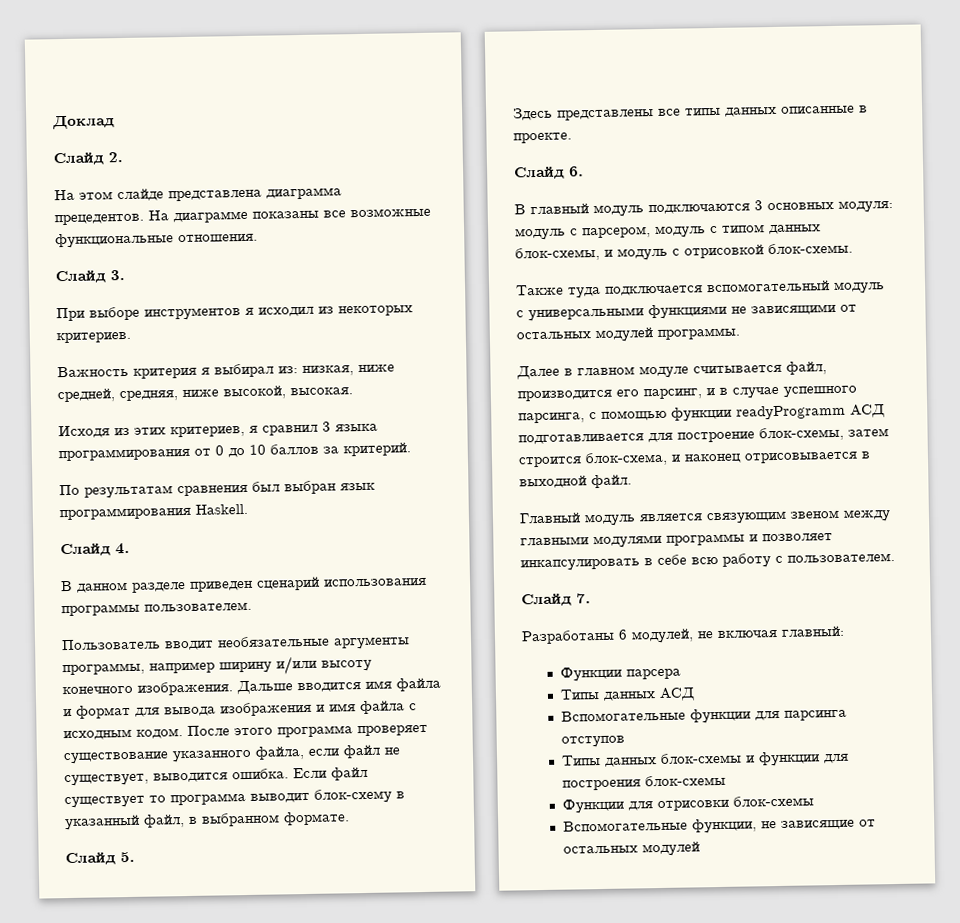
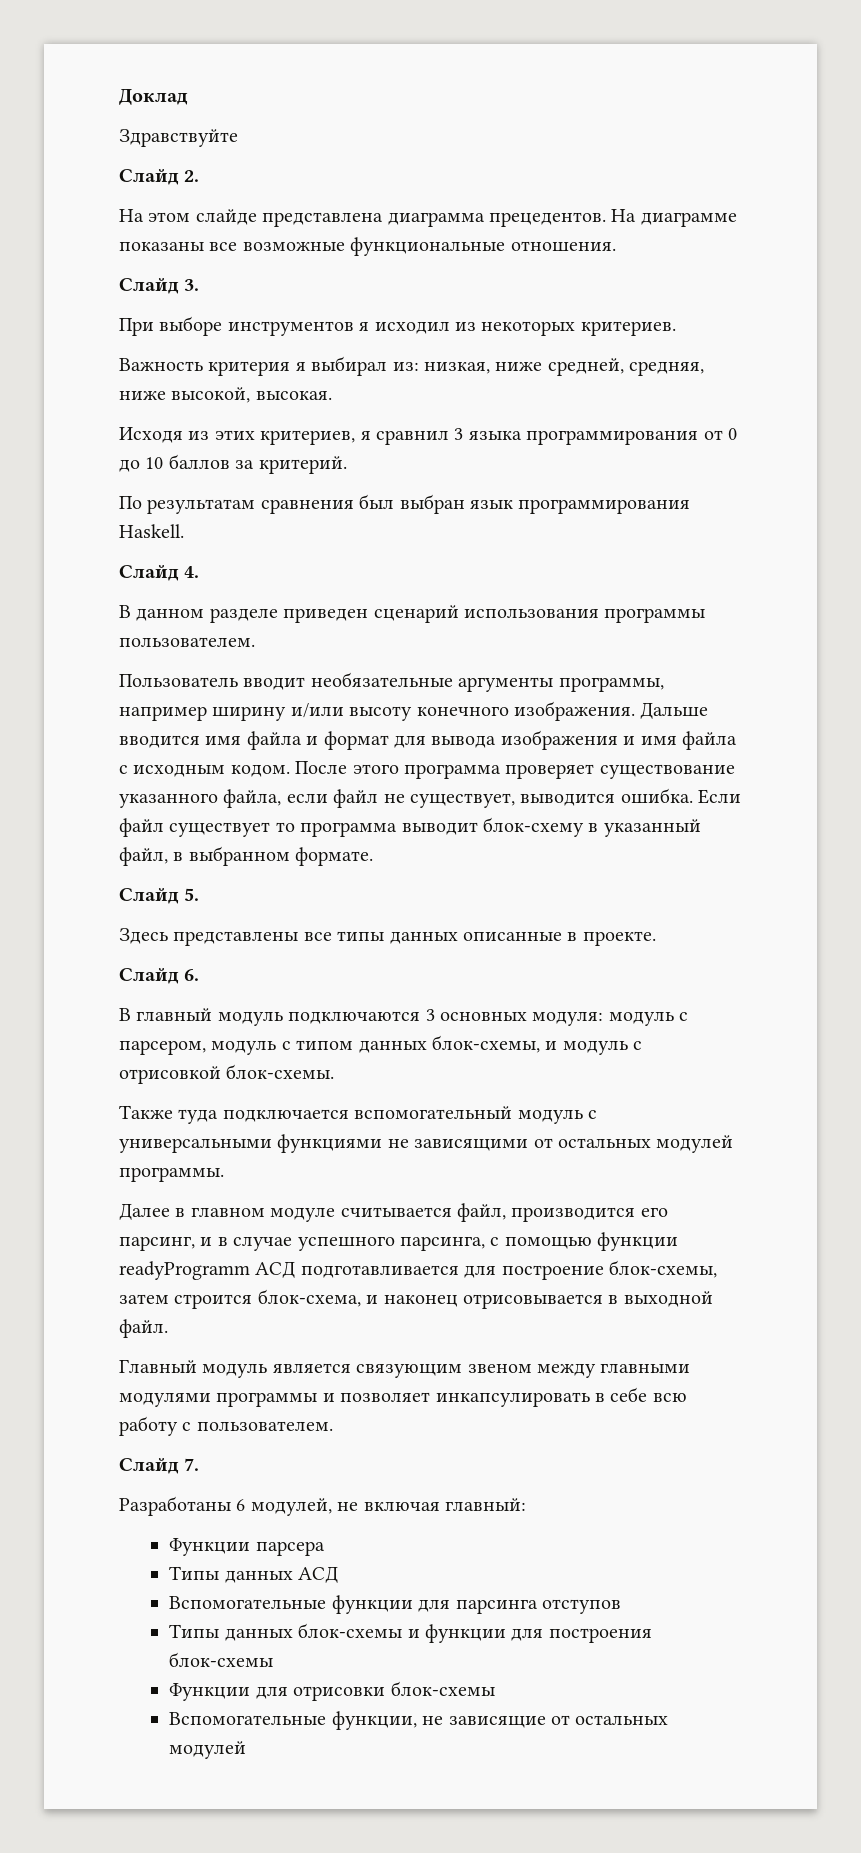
+ Здравствуйте

